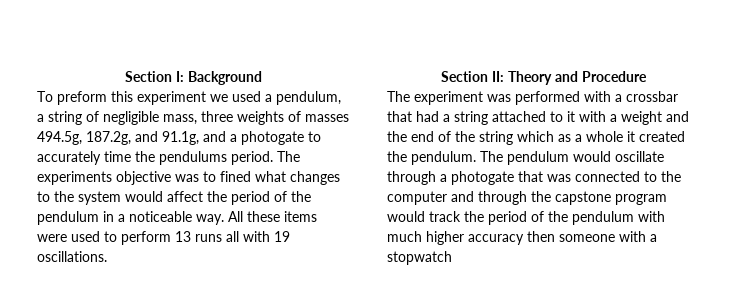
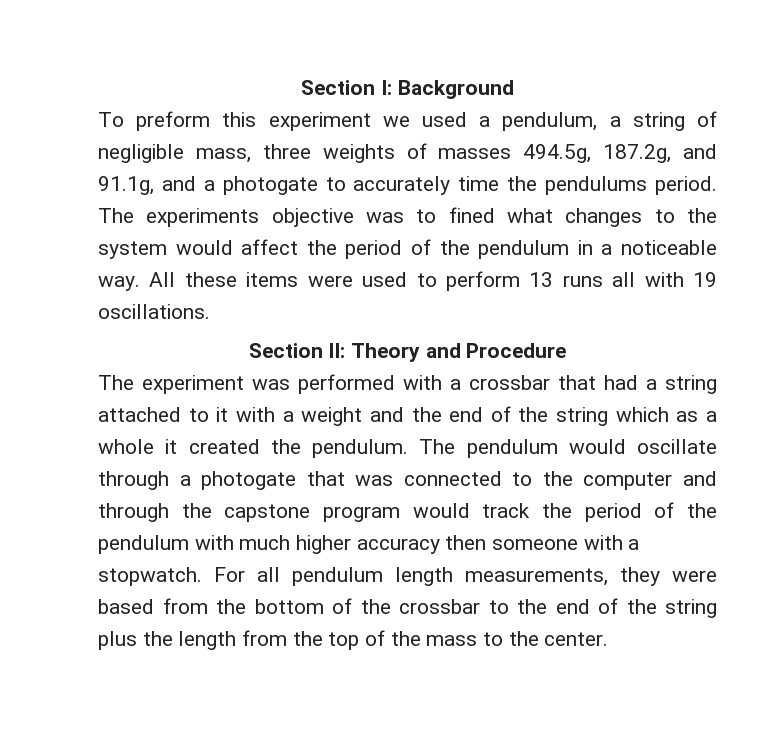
- The pendulum would oscillate through a photogate that was connected to the computer and through the capstone program would track the period of the pendulum with much higher accuracy then someone with a stopwatch
+ The pendulum would oscillate through a photogate that was connected to the computer and through the capstone program would track the period of the pendulum with much higher accuracy then someone with a stopwatch. For all pendulum length measurements, they were based from the bottom of the crossbar to the end of the string plus the length from the top of the mass to the center.

